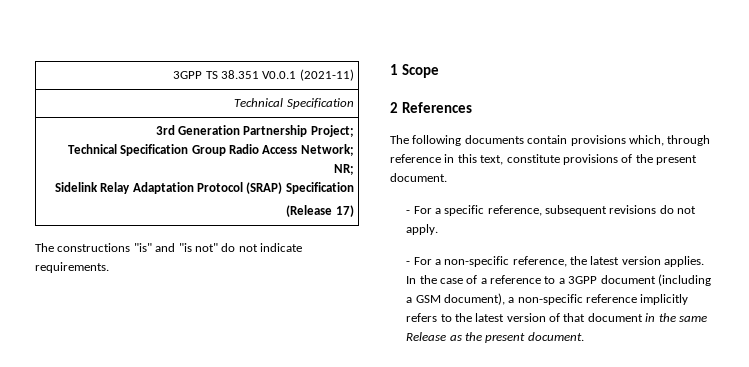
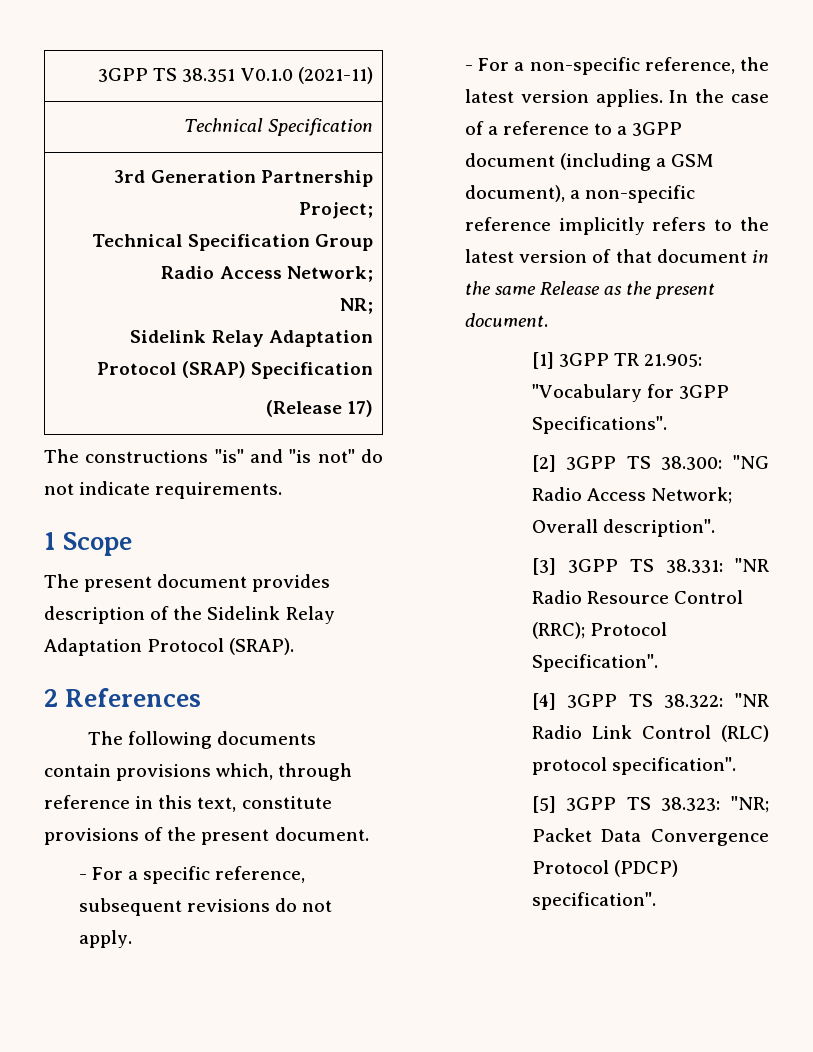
- 3GPP TS 38.351 V0.0.1 (2021-11)
+ 3GPP TS 38.351 V0.1.0 (2021-11)
+ The present document provides description of the Sidelink Relay Adaptation Protocol (SRAP).
+ [1] 3GPP TR 21.905: "Vocabulary for 3GPP Specifications".
+ [2] 3GPP TS 38.300: "NG Radio Access Network; Overall description".
+ [3] 3GPP TS 38.331: "NR Radio Resource Control (RRC); Protocol Specification".
+ [4] 3GPP TS 38.322: "NR Radio Link Control (RLC) protocol specification".
+ [5] 3GPP TS 38.323: "NR; Packet Data Convergence Protocol (PDCP) specification".

